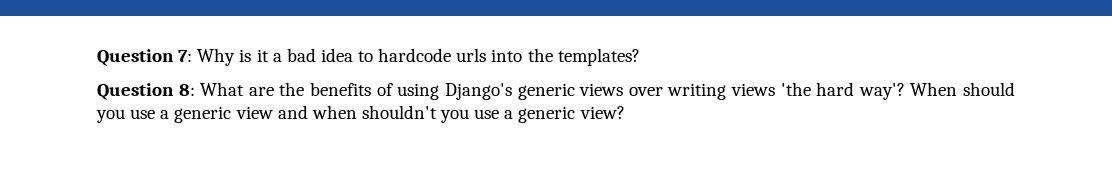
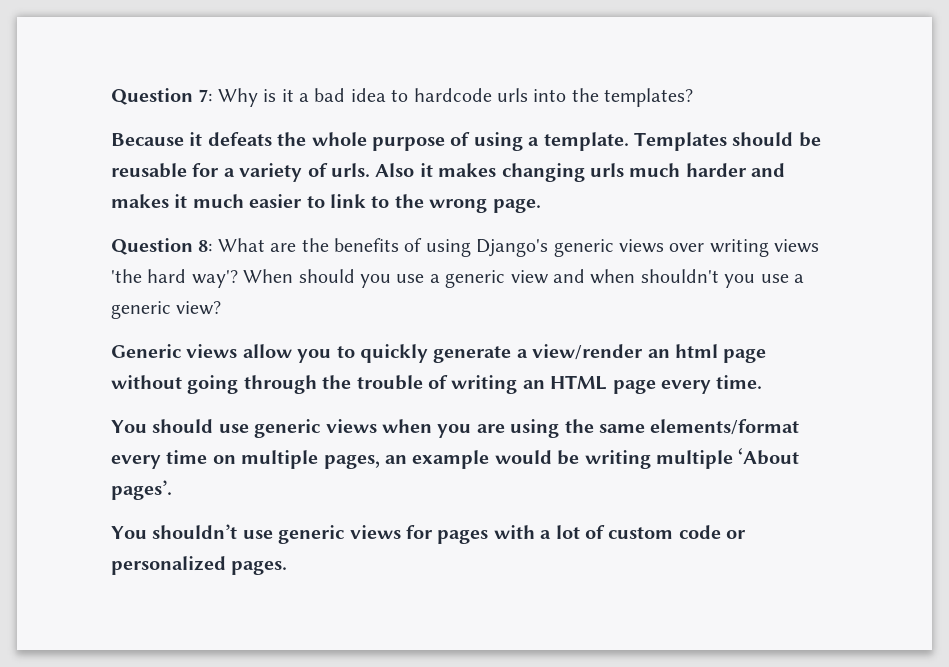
+ Because it defeats the whole purpose of using a template. Templates should be reusable for a variety of urls. Also it makes changing urls much harder and makes it much easier to link to the wrong page.
+ Generic views allow you to quickly generate a view/render an html page without going through the trouble of writing an HTML page every time.
+ You should use generic views when you are using the same elements/format every time on multiple pages, an example would be writing multiple ‘About pages’.
+ You shouldn’t use generic views for pages with a lot of custom code or personalized pages.

